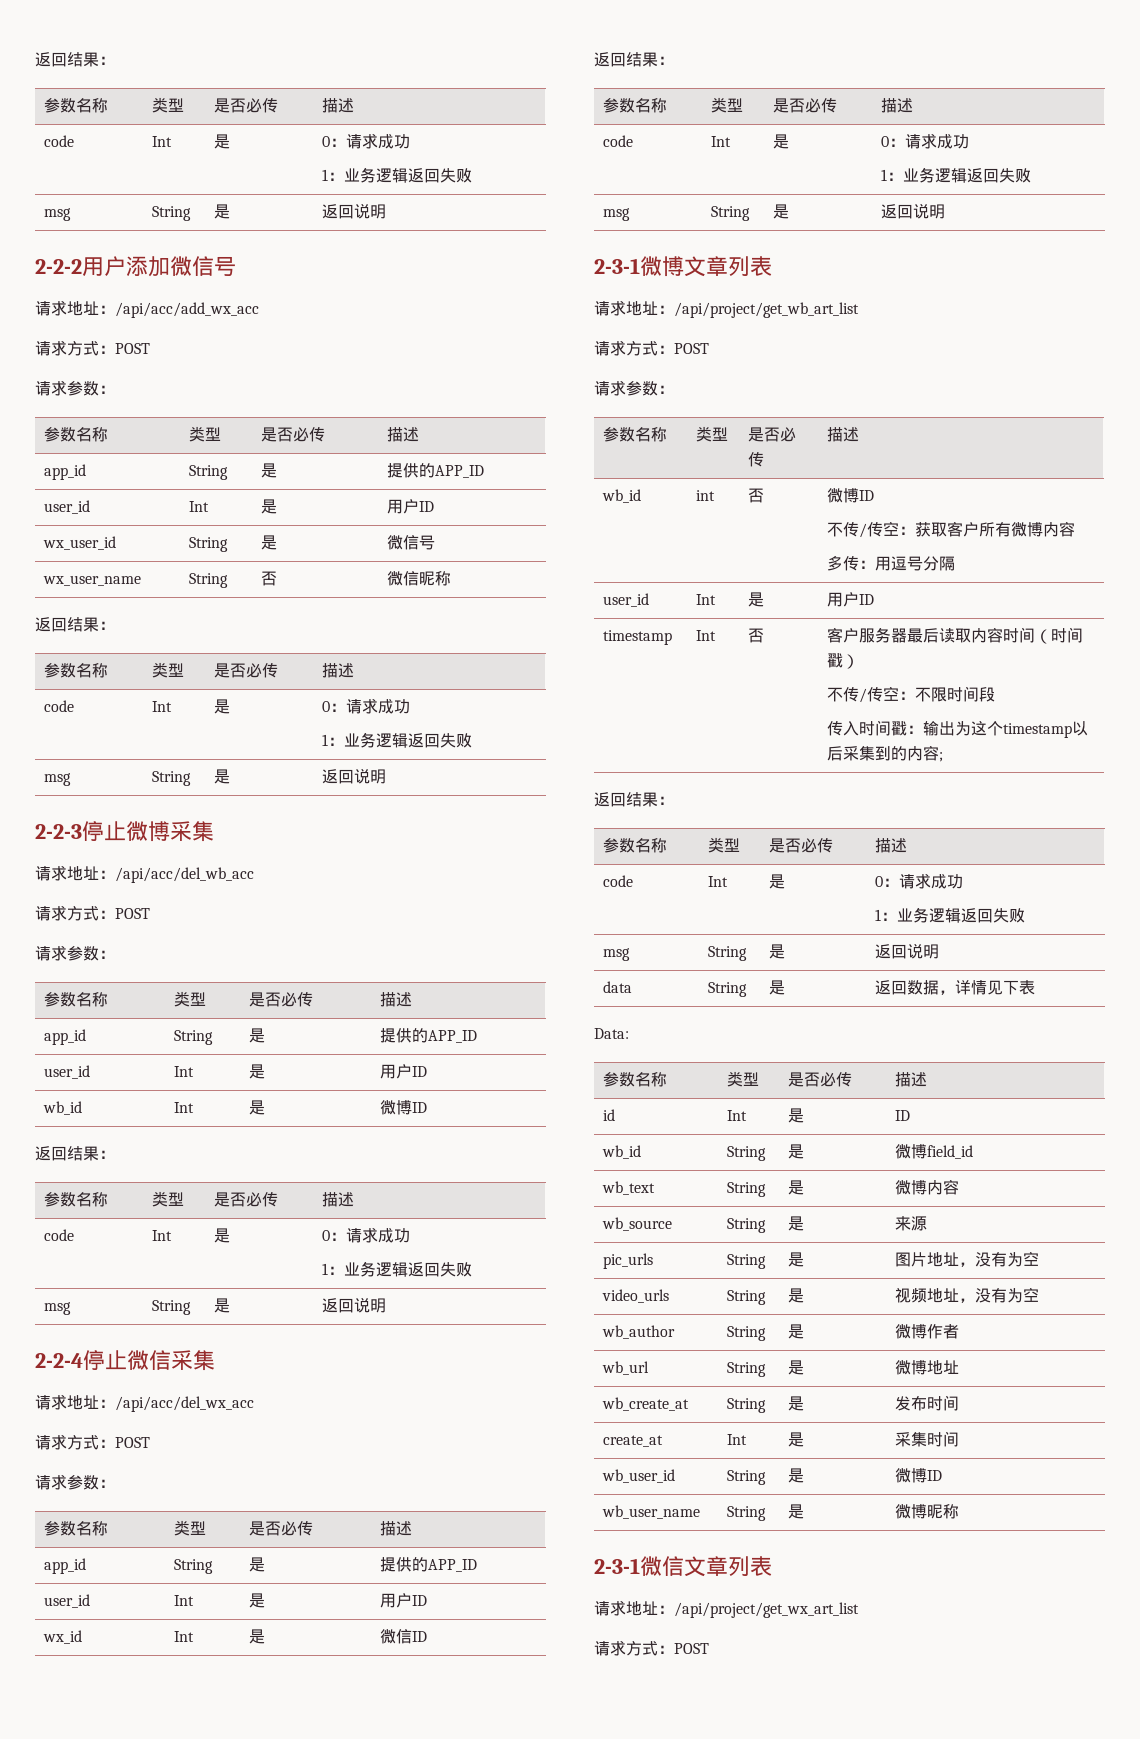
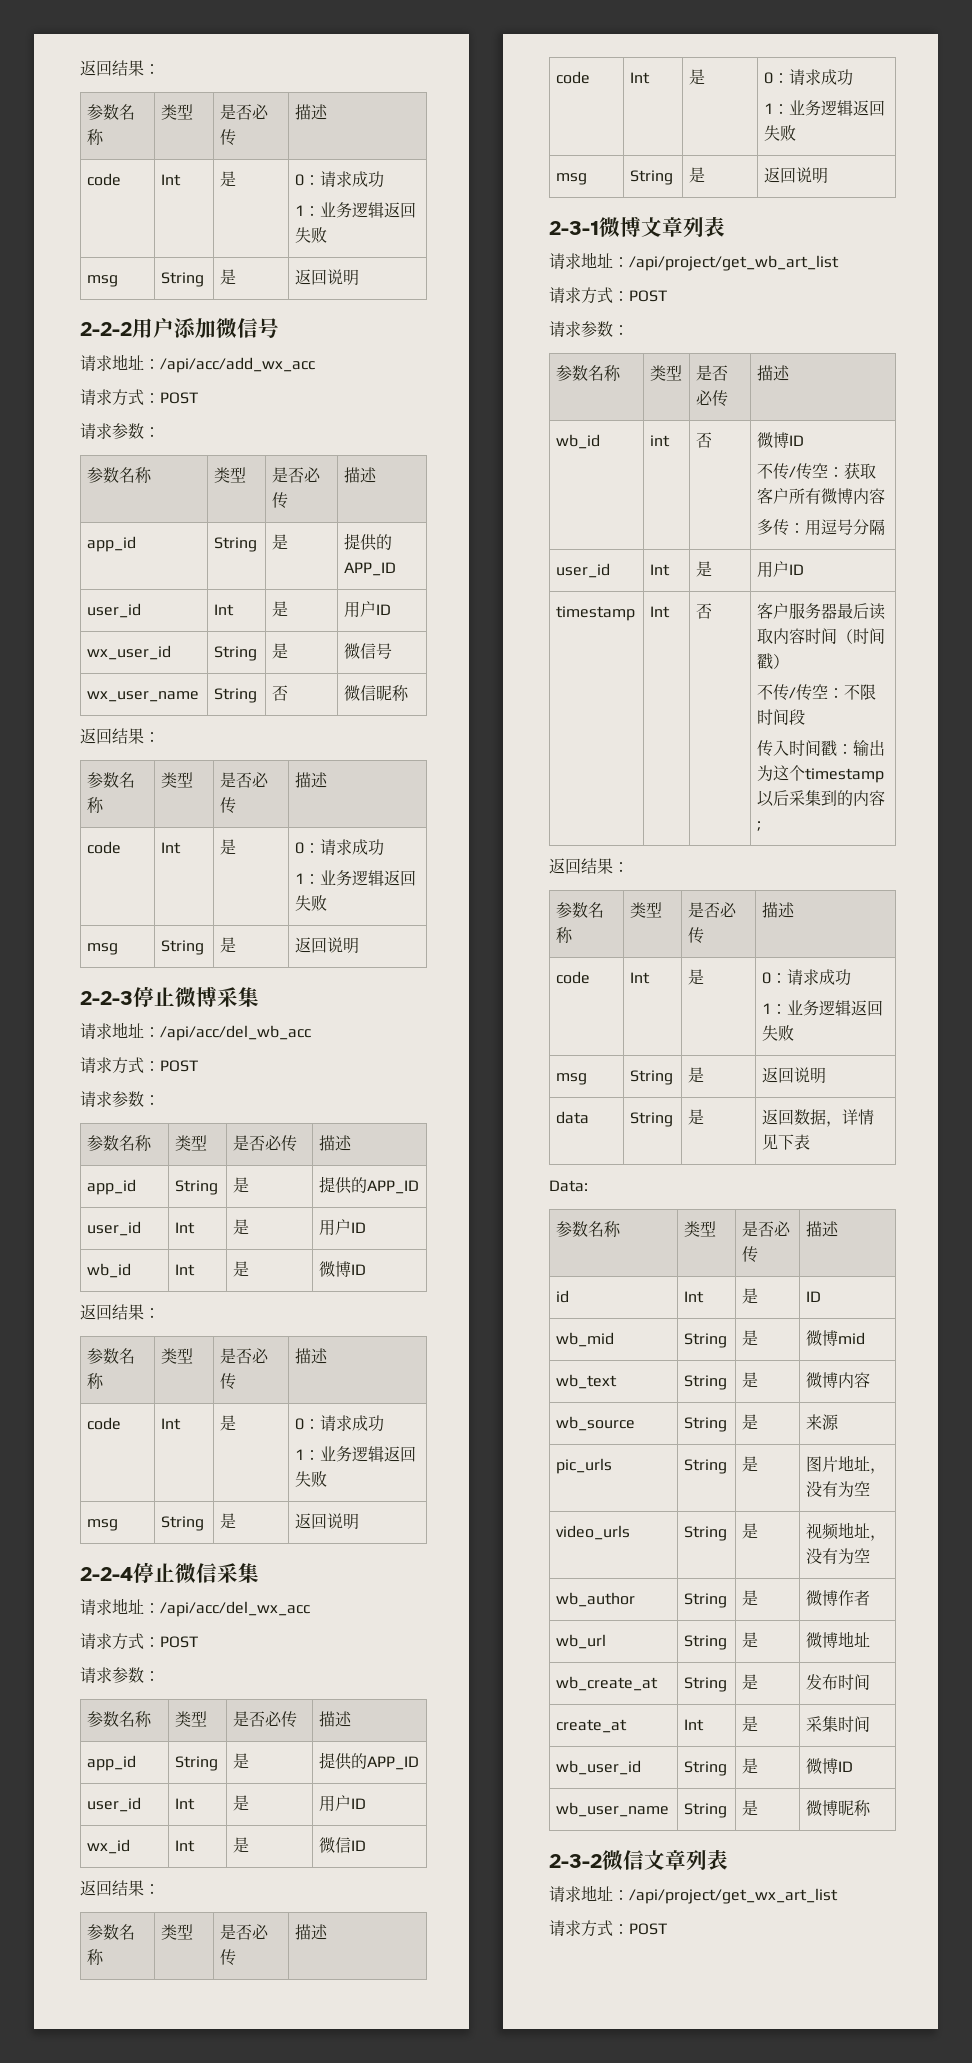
- wb_id | String | 是 | 微博field_id
+ wb_mid | String | 是 | 微博mid
- 2-3-1微信文章列表
+ 2-3-2微信文章列表

